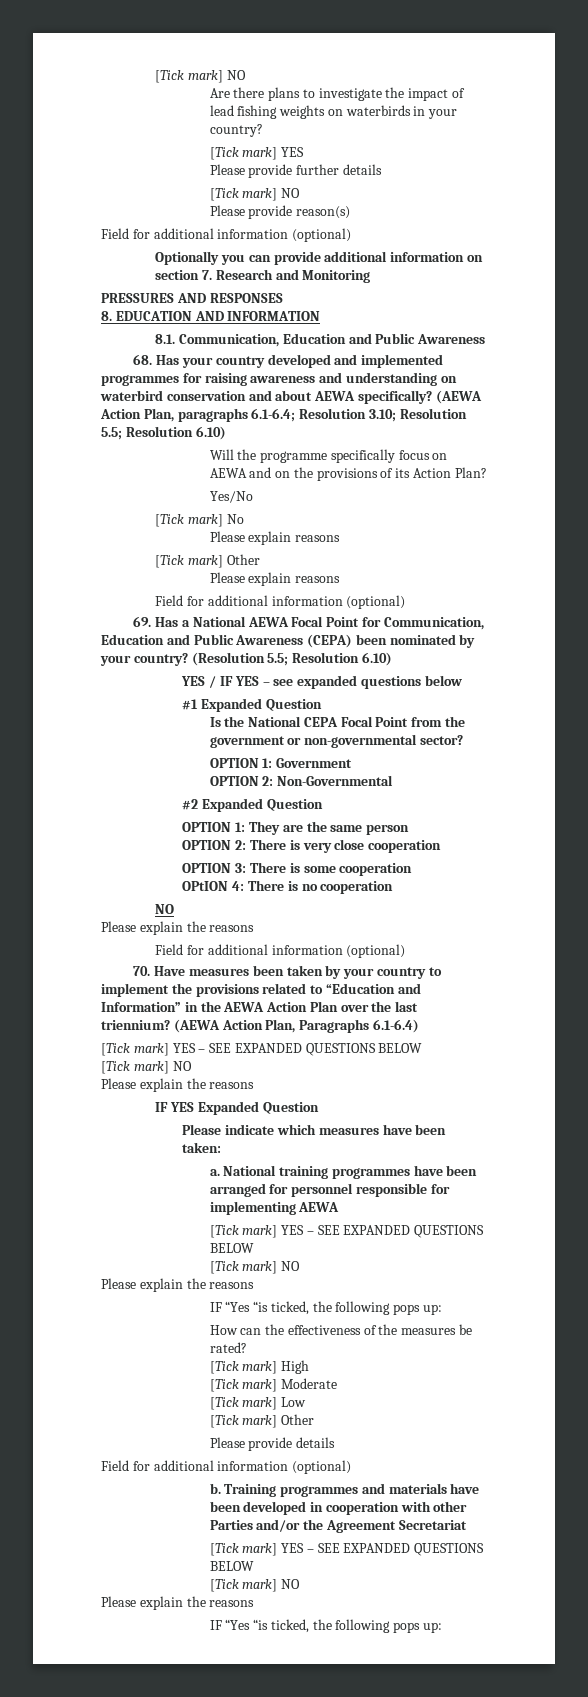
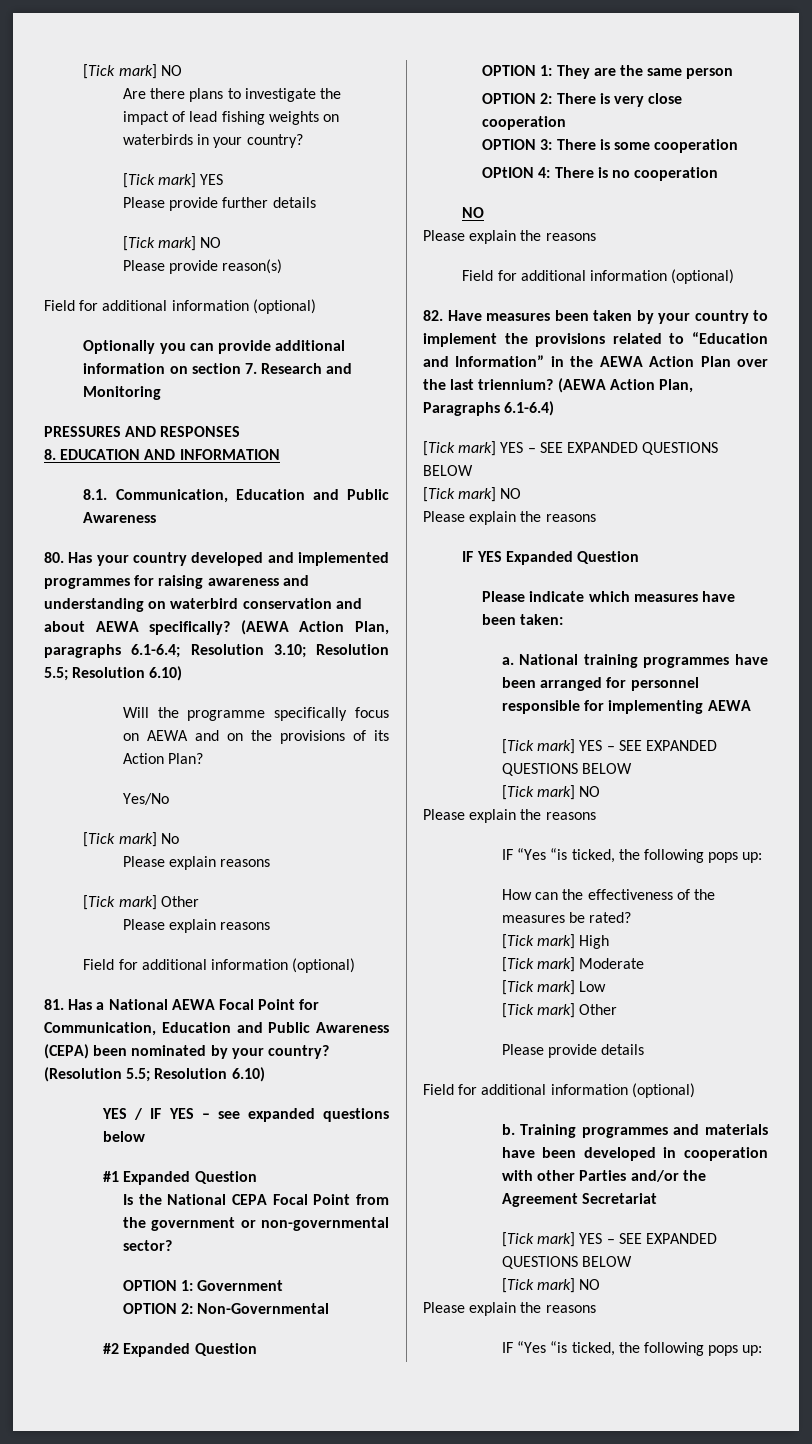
- 68. Has your country developed and implemented programmes for raising awareness and understanding on waterbird conservation and about AEWA specifically?
+ 80. Has your country developed and implemented programmes for raising awareness and understanding on waterbird conservation and about AEWA specifically?
- 69. Has a National AEWA Focal Point for Communication, Education and Public Awareness (CEPA) been nominated by your country?
+ 81. Has a National AEWA Focal Point for Communication, Education and Public Awareness (CEPA) been nominated by your country?
- 70. Have measures been taken by your country to implement the provisions related to “Education and Information” in the AEWA Action Plan over the last triennium?
+ 82. Have measures been taken by your country to implement the provisions related to “Education and Information” in the AEWA Action Plan over the last triennium?

